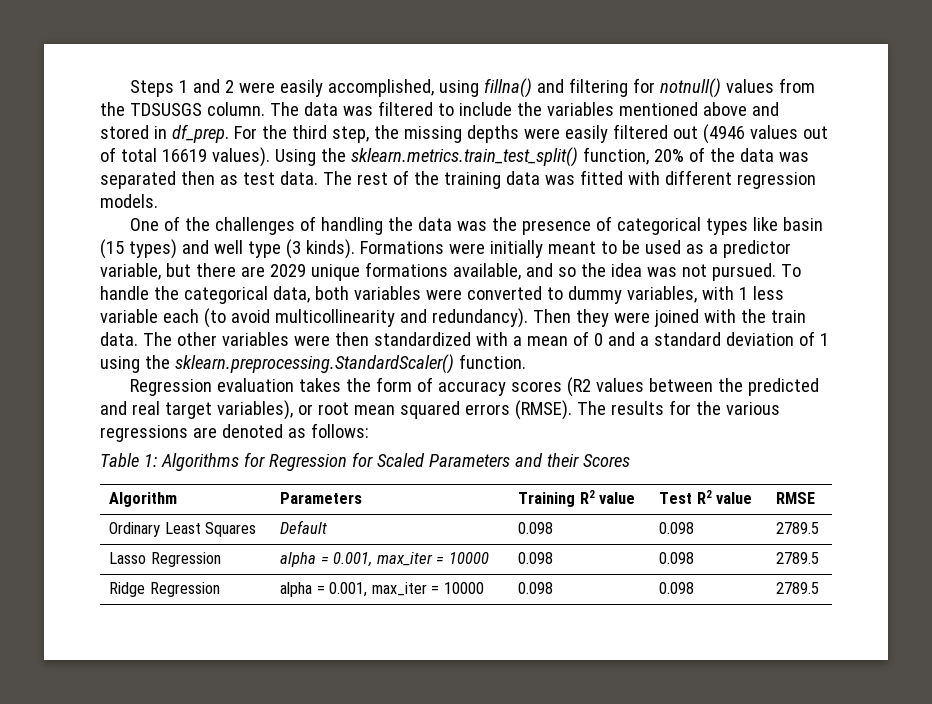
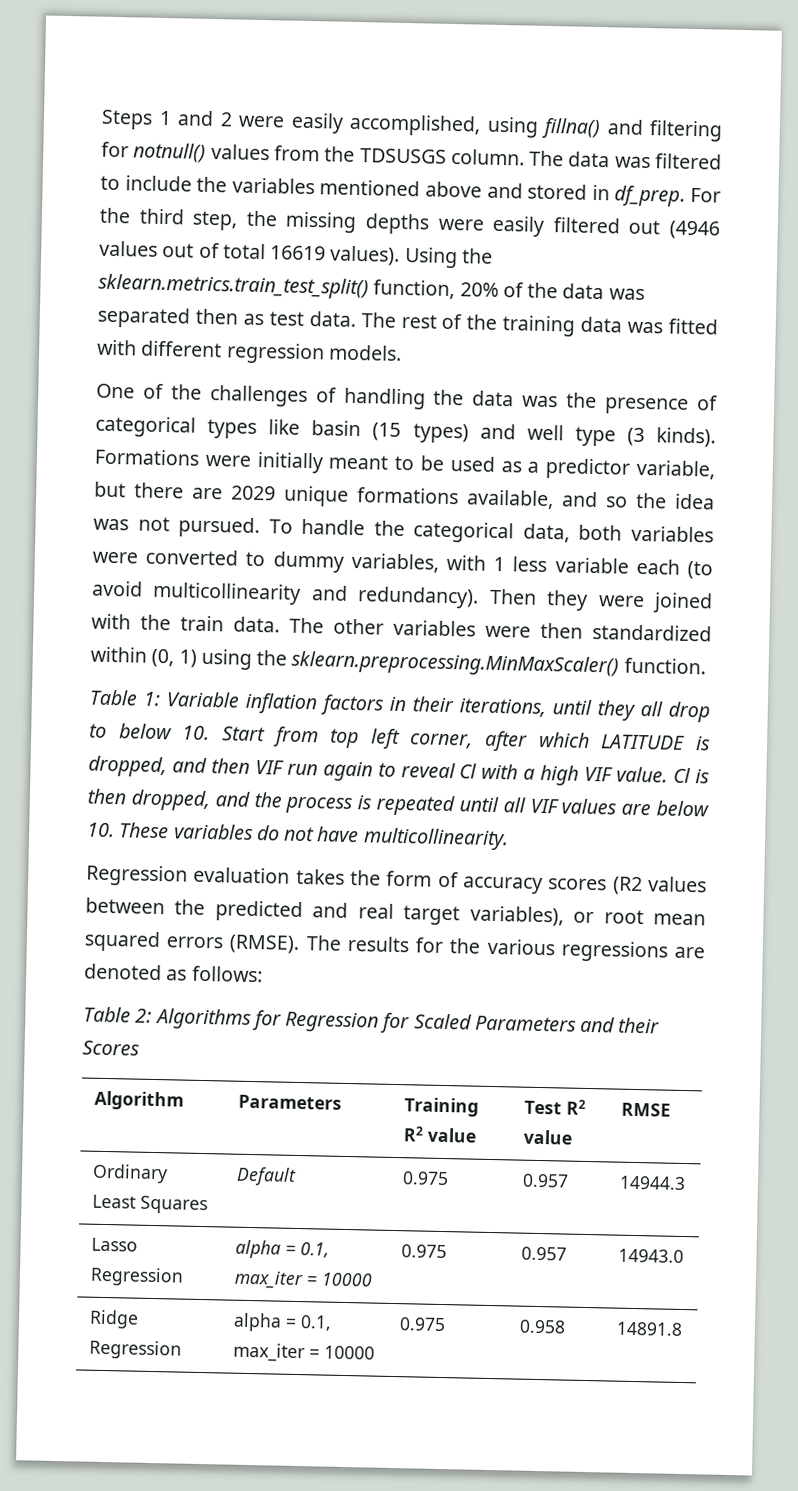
- The other variables were then standardized with a mean of 0 and a standard deviation of 1 using the sklearn.preprocessing.StandardScaler() function.
+ The other variables were then standardized within (0, 1) using the sklearn.preprocessing.MinMaxScaler() function.
+ Table 1: Variable inflation factors in their iterations, until they all drop to below 10. Start from top left corner, after which LATITUDE is dropped, and then VIF run again to reveal Cl with a high VIF value. Cl is then dropped, and the process is repeated until all VIF values are below 10. These variables do not have multicollinearity.
- Table 1: Algorithms for Regression for Scaled Parameters and their Scores
+ Table 2: Algorithms for Regression for Scaled Parameters and their Scores
- Ordinary Least Squares | Default | 0.098 | 0.098 | 2789.5
+ Ordinary Least Squares | Default | 0.975 | 0.957 | 14944.3
- Lasso Regression | alpha = 0.001, max_iter = 10000 | 0.098 | 0.098 | 2789.5
+ Lasso Regression | alpha = 0.1, max_iter = 10000 | 0.975 | 0.957 | 14943.0
- Ridge Regression | alpha = 0.001, max_iter = 10000 | 0.098 | 0.098 | 2789.5
+ Ridge Regression | alpha = 0.1, max_iter = 10000 | 0.975 | 0.958 | 14891.8

